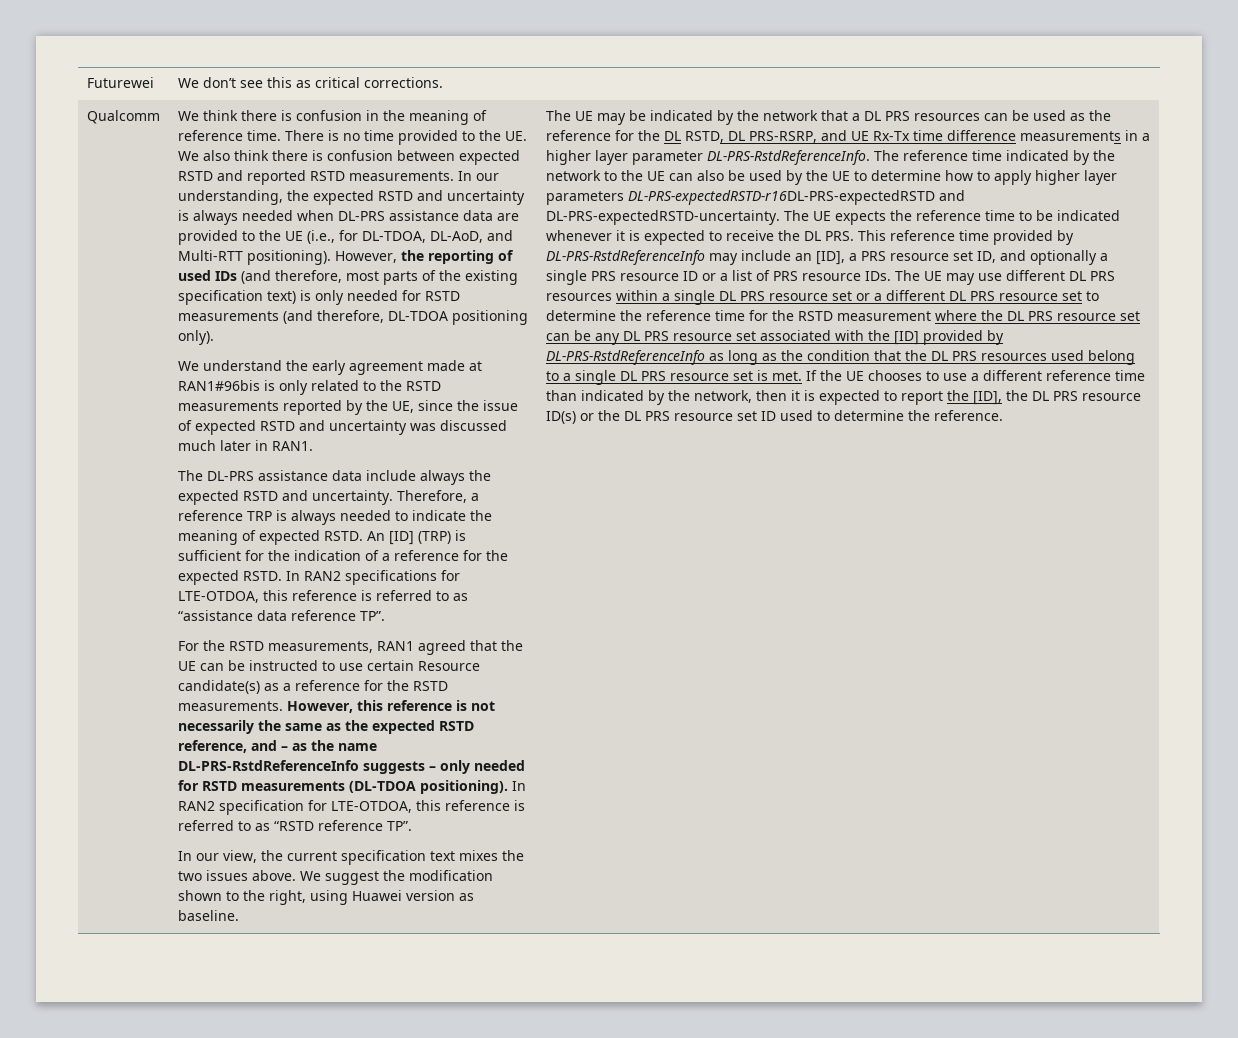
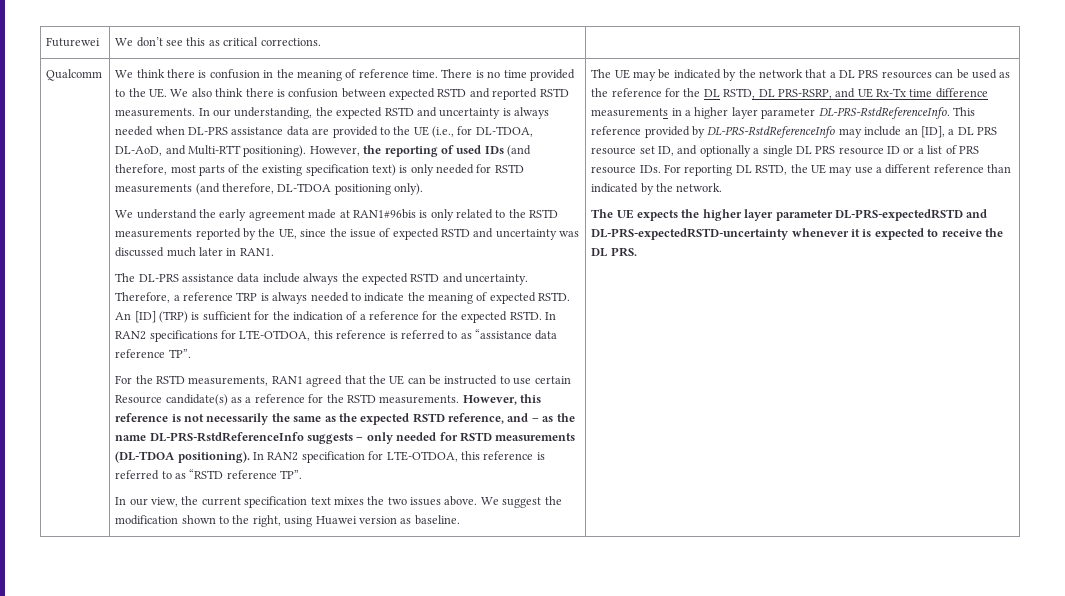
- The reference time indicated by the network to the UE can also be used by the UE to determine how to apply higher layer parameters DL-PRS-expectedRSTD-r16DL-PRS-expectedRSTD and DL-PRS-expectedRSTD-uncertainty. The UE expects the reference time to be indicated whenever it is expected to receive the DL PRS. This reference time provided by DL-PRS-RstdReferenceInfo may include an [ID], a PRS resource set ID, and optionally a single PRS resource ID or a list of PRS resource IDs. The UE may use different DL PRS resources within a single DL PRS resource set or a different DL PRS resource set to determine the reference time for the RSTD measurement where the DL PRS resource set can be any DL PRS resource set associated with the [ID] provided by DL-PRS-RstdReferenceInfo as long as the condition that the DL PRS resources used belong to a single DL PRS resource set is met. If the UE chooses to use a different reference time than indicated by the network, then it is expected to report the [ID], the DL PRS resource ID(s) or the DL PRS resource set ID used to determine the reference.
+ This reference provided by DL-PRS-RstdReferenceInfo may include an [ID], a DL PRS resource set ID, and optionally a single DL PRS resource ID or a list of PRS resource IDs. For reporting DL RSTD, the UE may use a different reference than indicated by the network.
+ The UE expects the higher layer parameter DL-PRS-expectedRSTD and DL-PRS-expectedRSTD-uncertainty whenever it is expected to receive the DL PRS.

